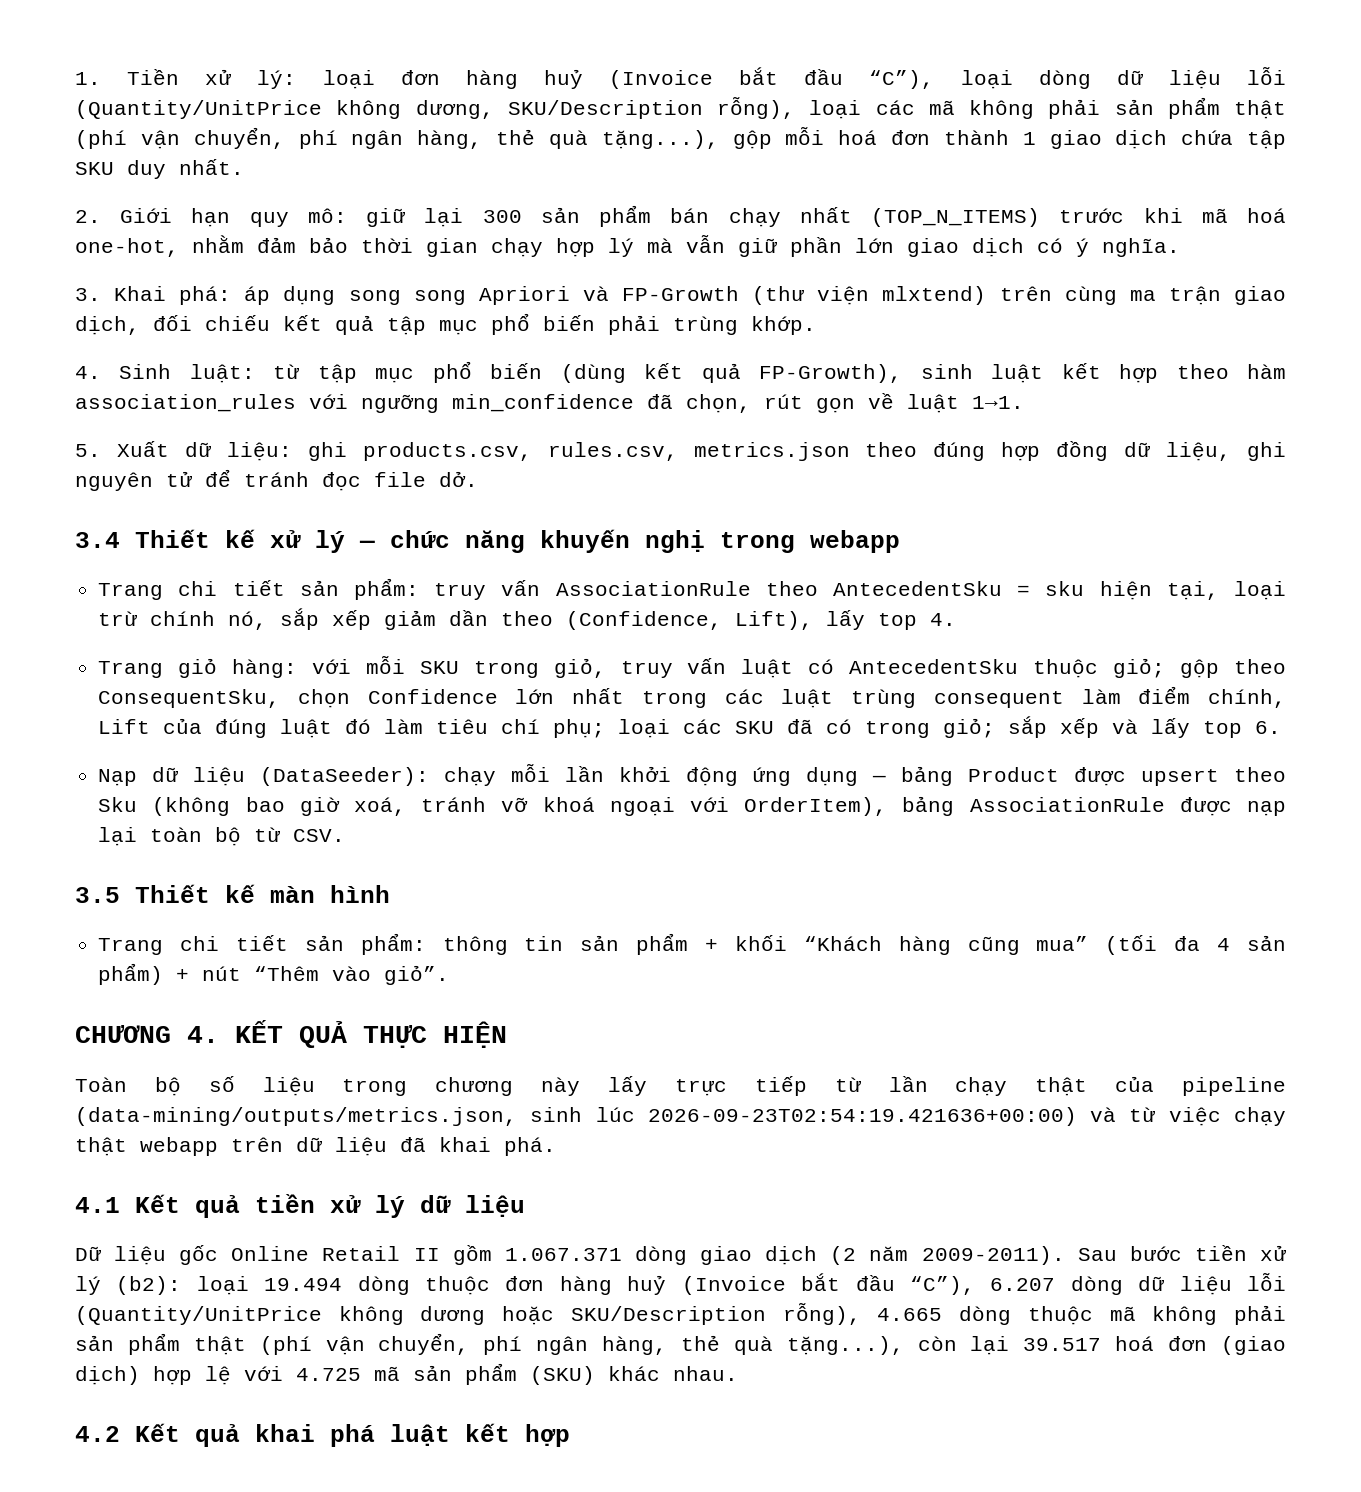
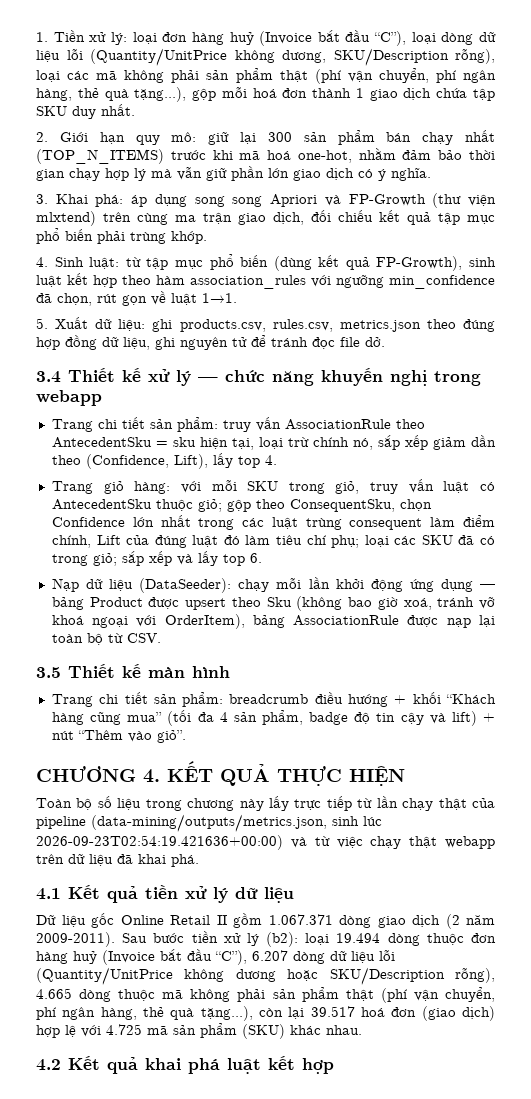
- Trang chi tiết sản phẩm: thông tin sản phẩm + khối “Khách hàng cũng mua” (tối đa 4 sản phẩm) + nút “Thêm vào giỏ”.
+ Trang chi tiết sản phẩm: breadcrumb điều hướng + khối “Khách hàng cũng mua” (tối đa 4 sản phẩm, badge độ tin cậy và lift) + nút “Thêm vào giỏ”.

